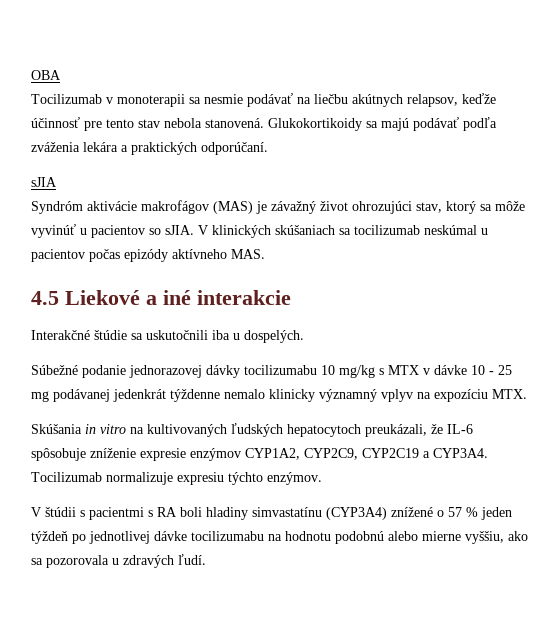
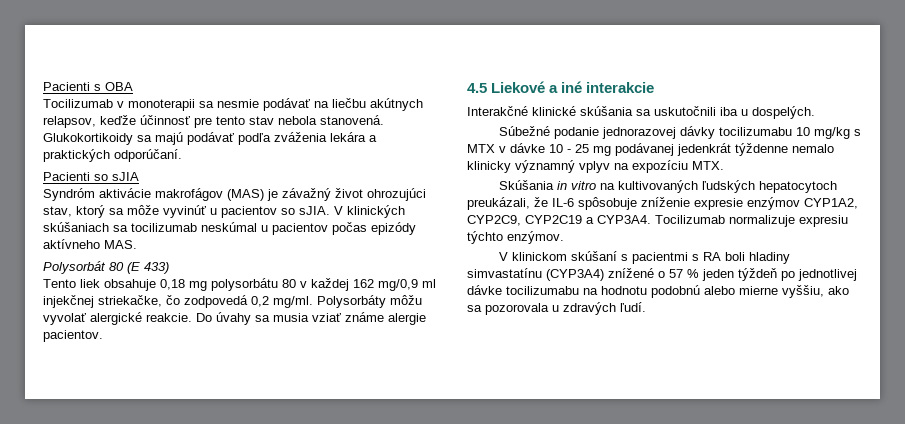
- OBA
+ Pacienti s OBA
- sJIA
+ Pacienti so sJIA
+ Polysorbát 80 (E 433)
+ Tento liek obsahuje 0,18 mg polysorbátu 80 v každej 162 mg/0,9 ml injekčnej striekačke, čo zodpovedá 0,2 mg/ml. Polysorbáty môžu vyvolať alergické reakcie. Do úvahy sa musia vziať známe alergie pacientov.
- Interakčné štúdie sa uskutočnili iba u dospelých.
+ Interakčné klinické skúšania sa uskutočnili iba u dospelých.
- V štúdii s pacientmi s RA boli hladiny simvastatínu (CYP3A4) znížené o 57 % jeden týždeň po jednotlivej dávke tocilizumabu na hodnotu podobnú alebo mierne vyššiu, ako sa pozorovala u zdravých ľudí.
+ V klinickom skúšaní s pacientmi s RA boli hladiny simvastatínu (CYP3A4) znížené o 57 % jeden týždeň po jednotlivej dávke tocilizumabu na hodnotu podobnú alebo mierne vyššiu, ako sa pozorovala u zdravých ľudí.

